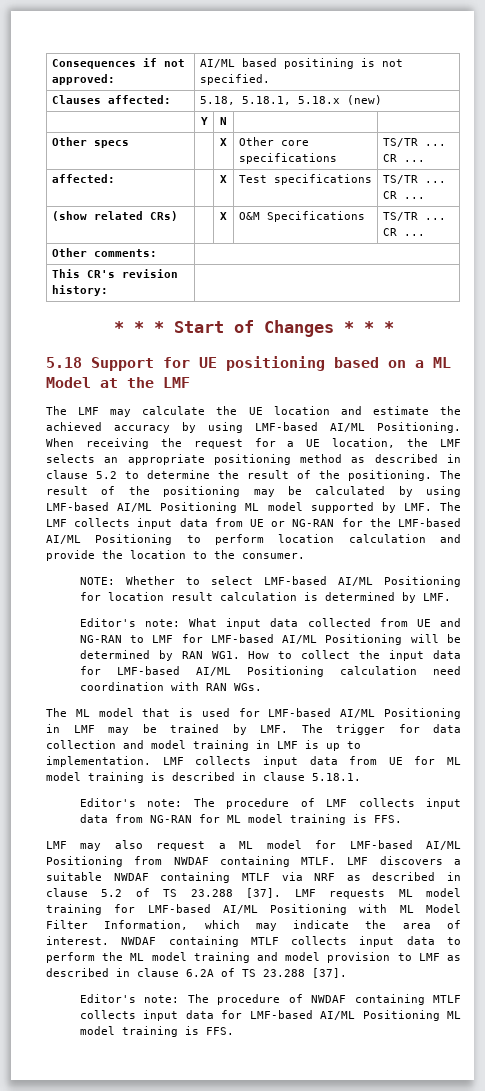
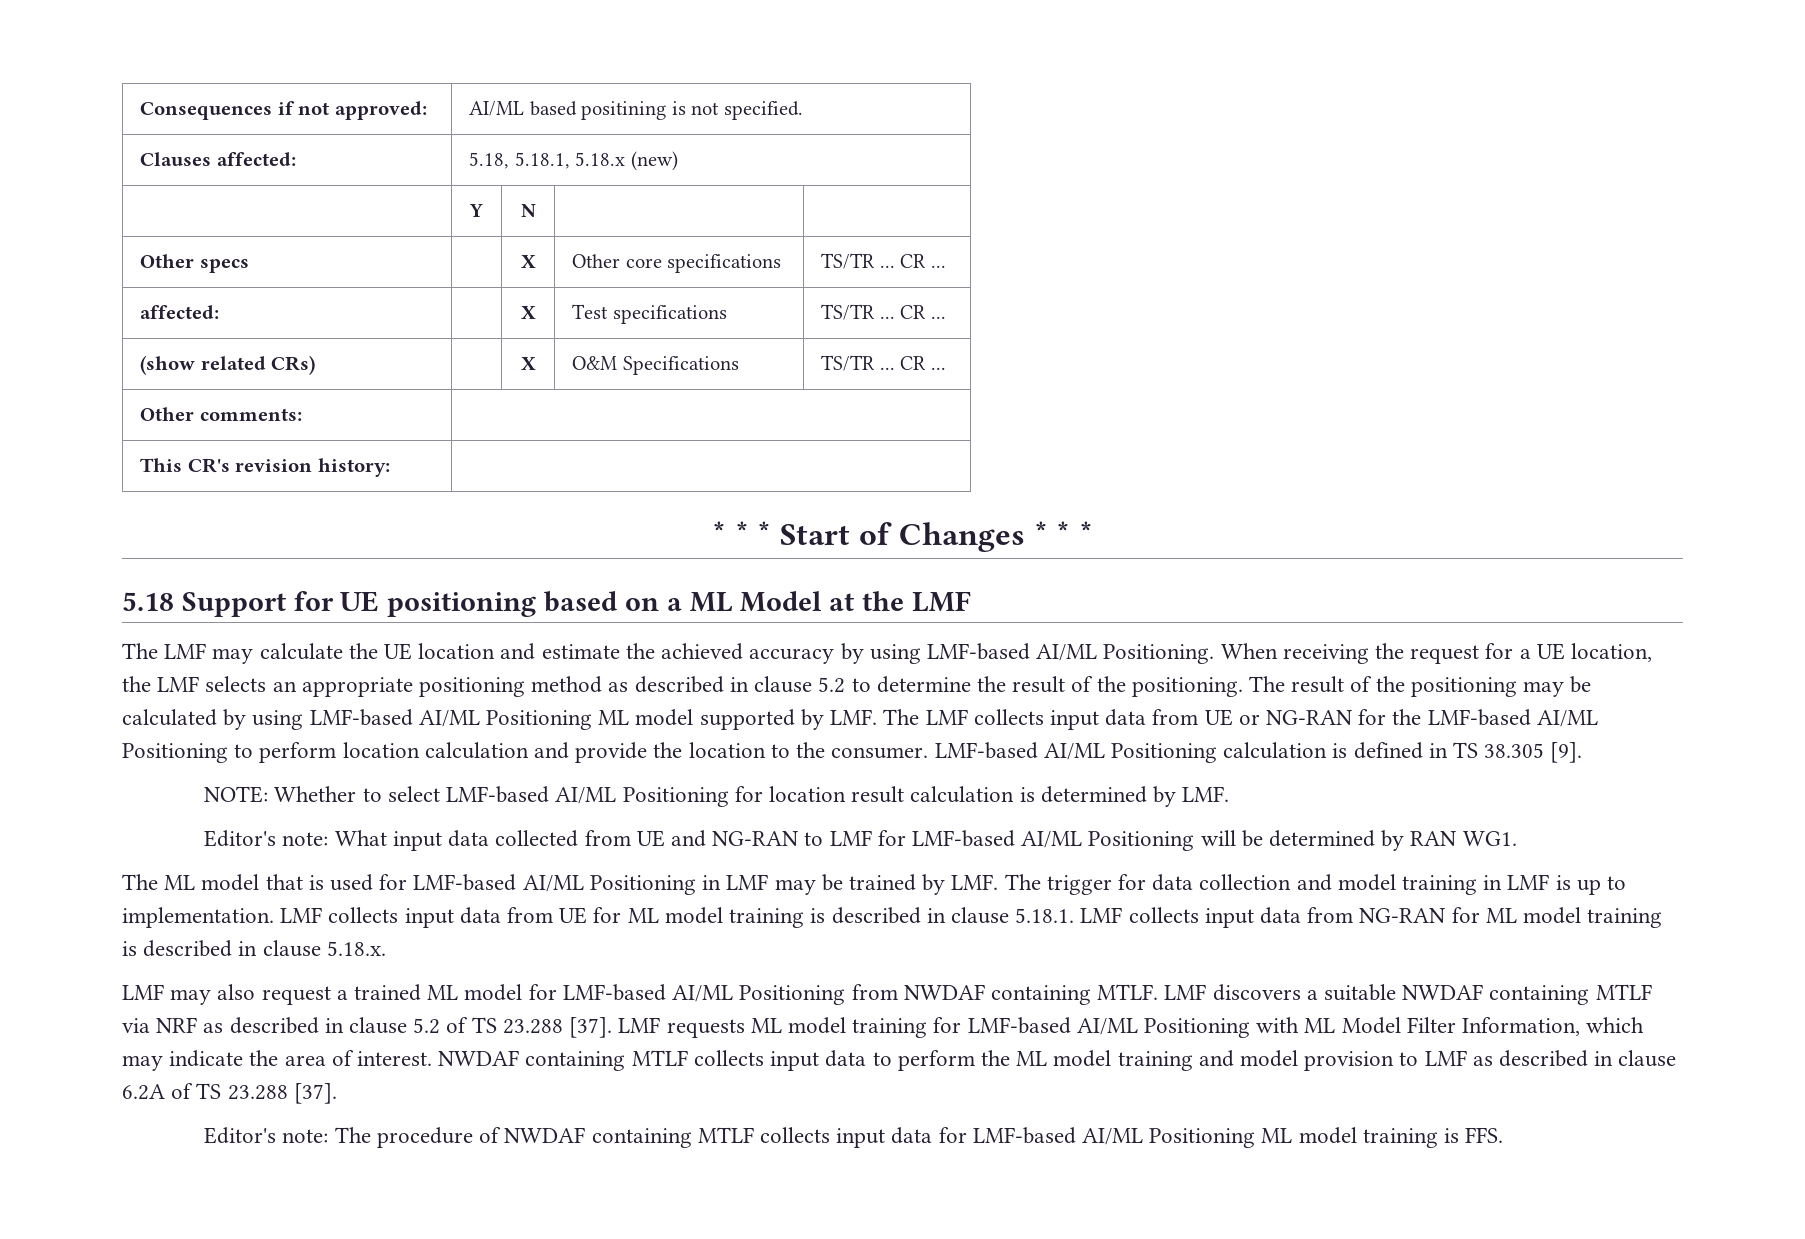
+ LMF-based AI/ML Positioning calculation is defined in TS 38.305 [9].
- Editor's note: What input data collected from UE and NG-RAN to LMF for LMF-based AI/ML Positioning will be determined by RAN WG1. How to collect the input data for LMF-based AI/ML Positioning calculation need coordination with RAN WGs.
+ Editor's note: What input data collected from UE and NG-RAN to LMF for LMF-based AI/ML Positioning will be determined by RAN WG1.
- LMF collects input data from UE for ML model training is described in clause 5.18.1.
- Editor's note: The procedure of LMF collects input data from NG-RAN for ML model training is FFS.
+ LMF collects input data from UE for ML model training is described in clause 5.18.1. LMF collects input data from NG-RAN for ML model training is described in clause 5.18.x.
- LMF may also request a ML model for LMF-based AI/ML Positioning from NWDAF containing MTLF.
+ LMF may also request a trained ML model for LMF-based AI/ML Positioning from NWDAF containing MTLF.

